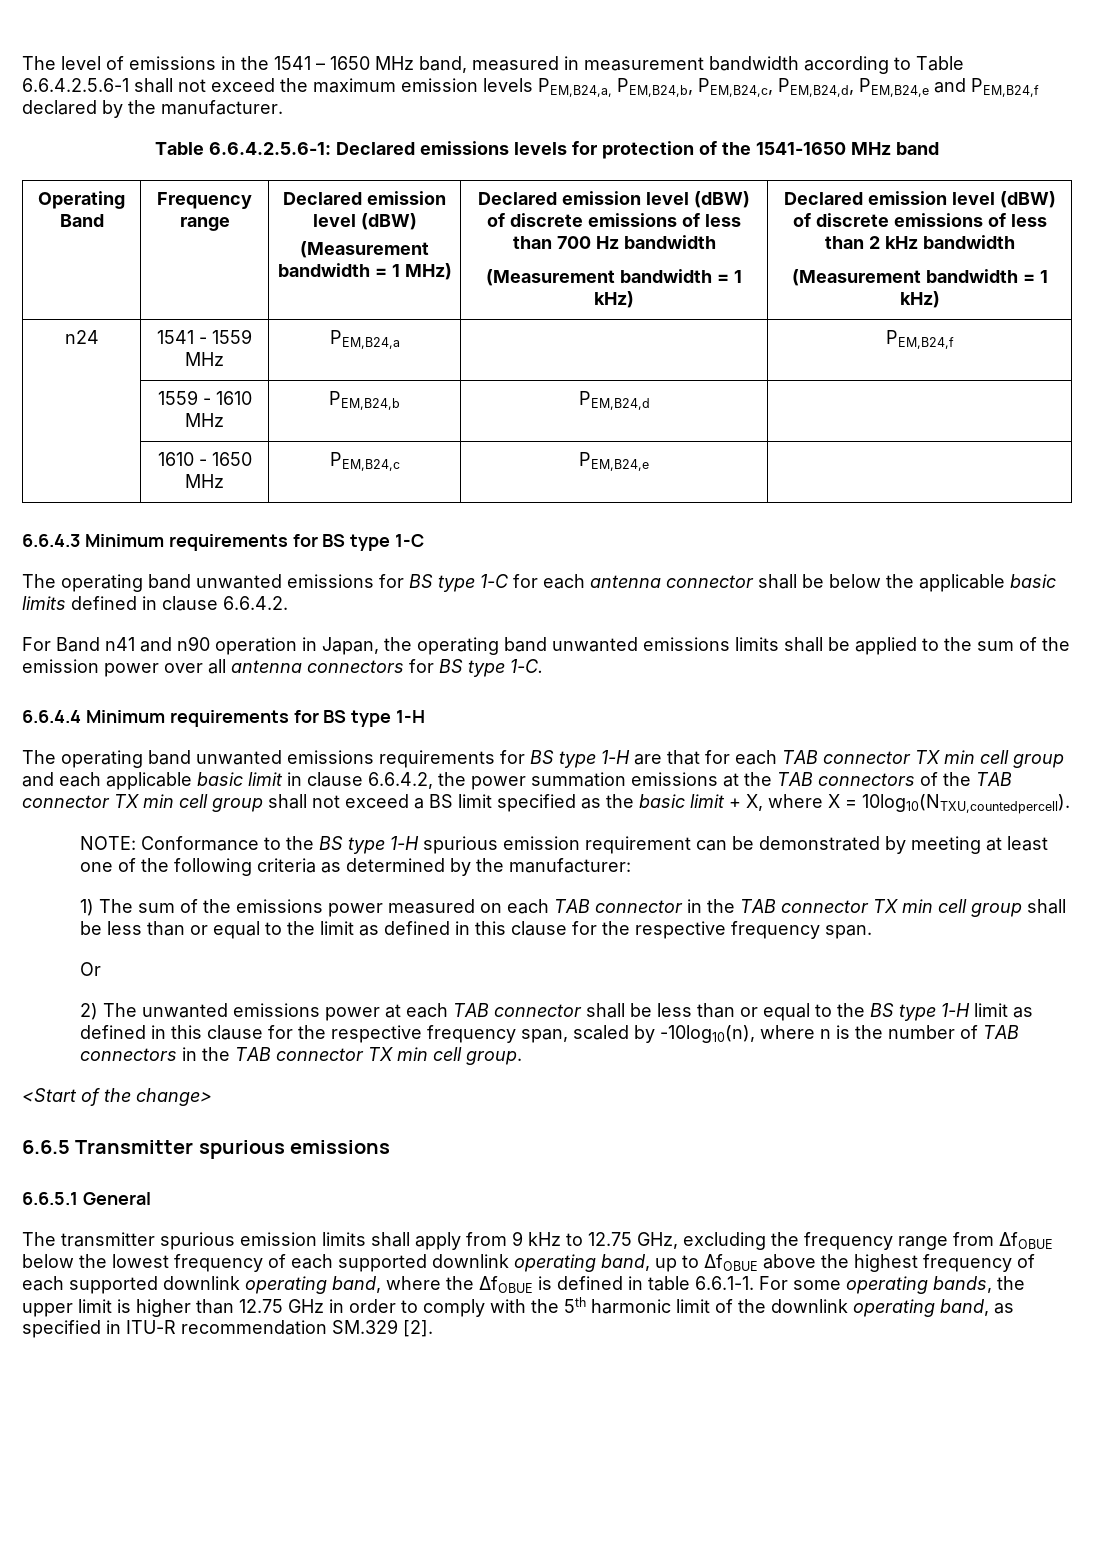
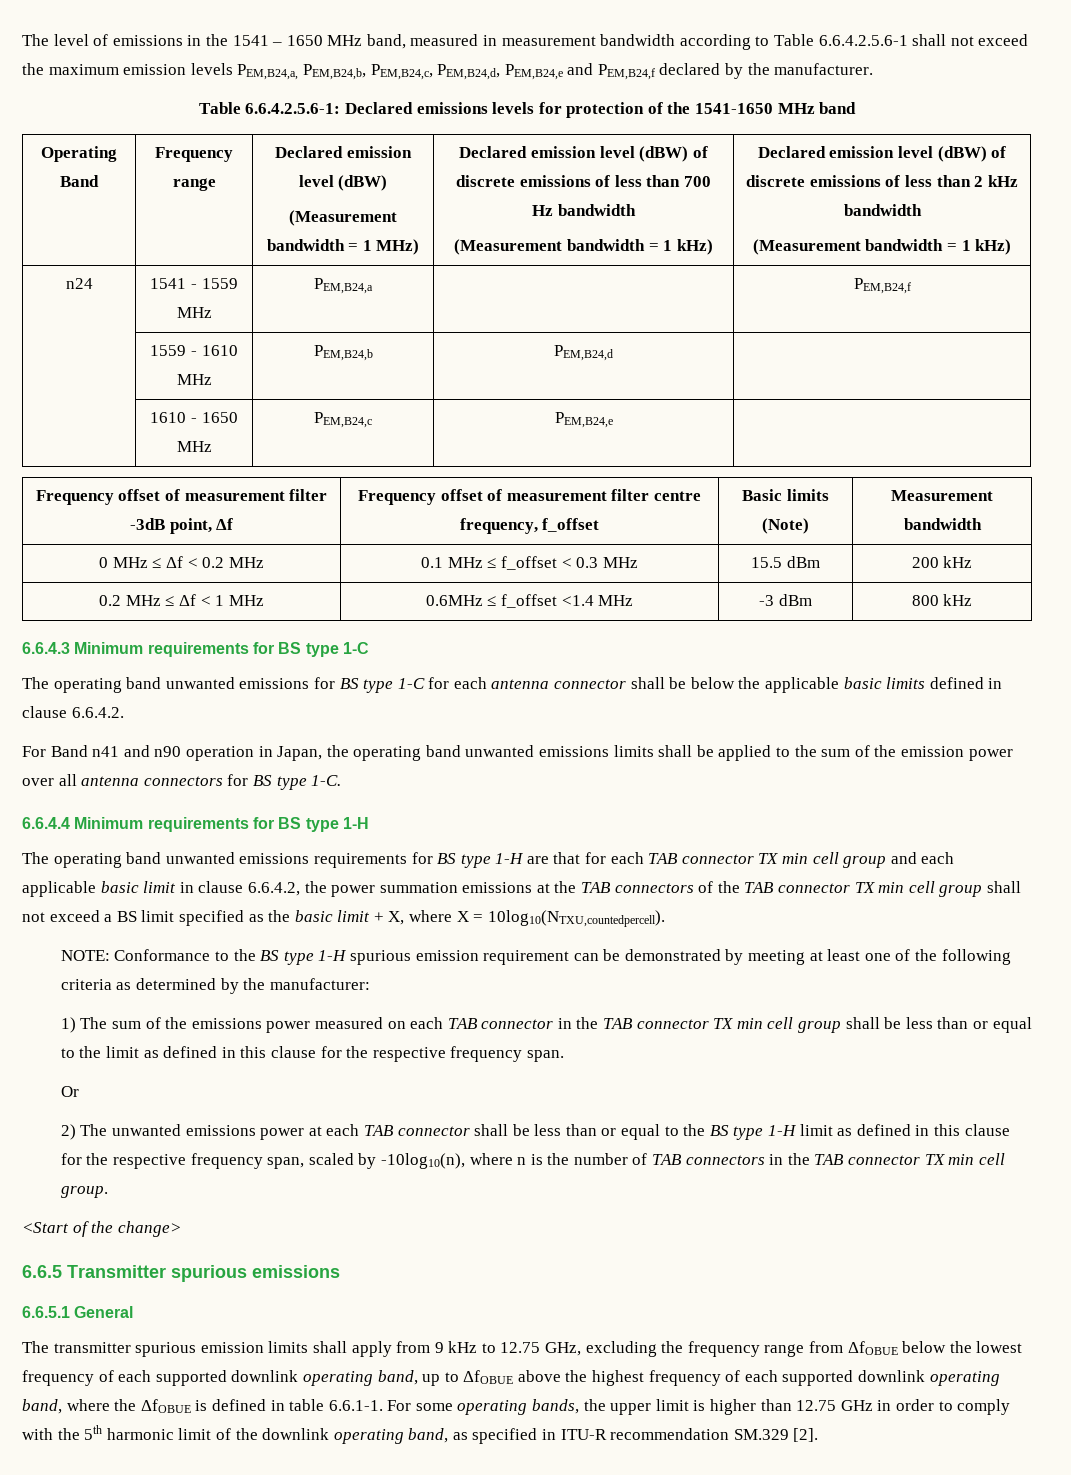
+ Frequency offset of measurement filter -3dB point, Δf | Frequency offset of measurement filter centre frequency, f_offset | Basic limits (Note) | Measurement bandwidth
+ 0 MHz ≤ Δf < 0.2 MHz | 0.1 MHz ≤ f_offset < 0.3 MHz | 15.5 dBm | 200 kHz
+ 0.2 MHz ≤ Δf < 1 MHz | 0.6MHz ≤ f_offset <1.4 MHz | -3 dBm | 800 kHz

